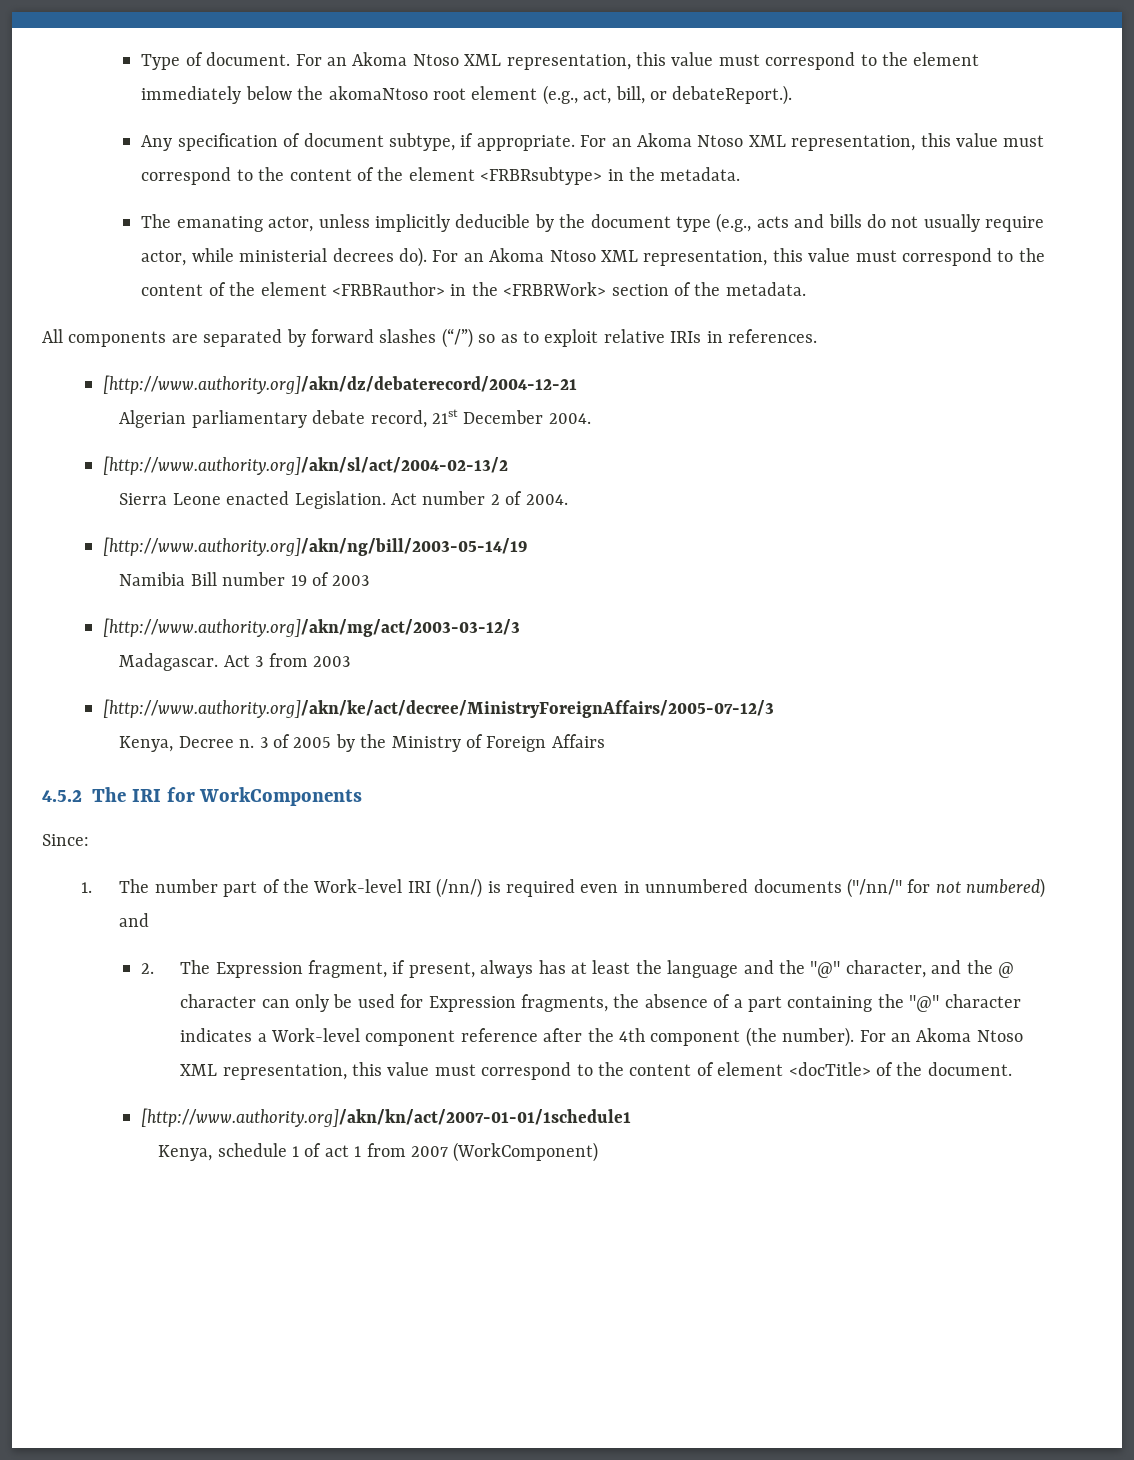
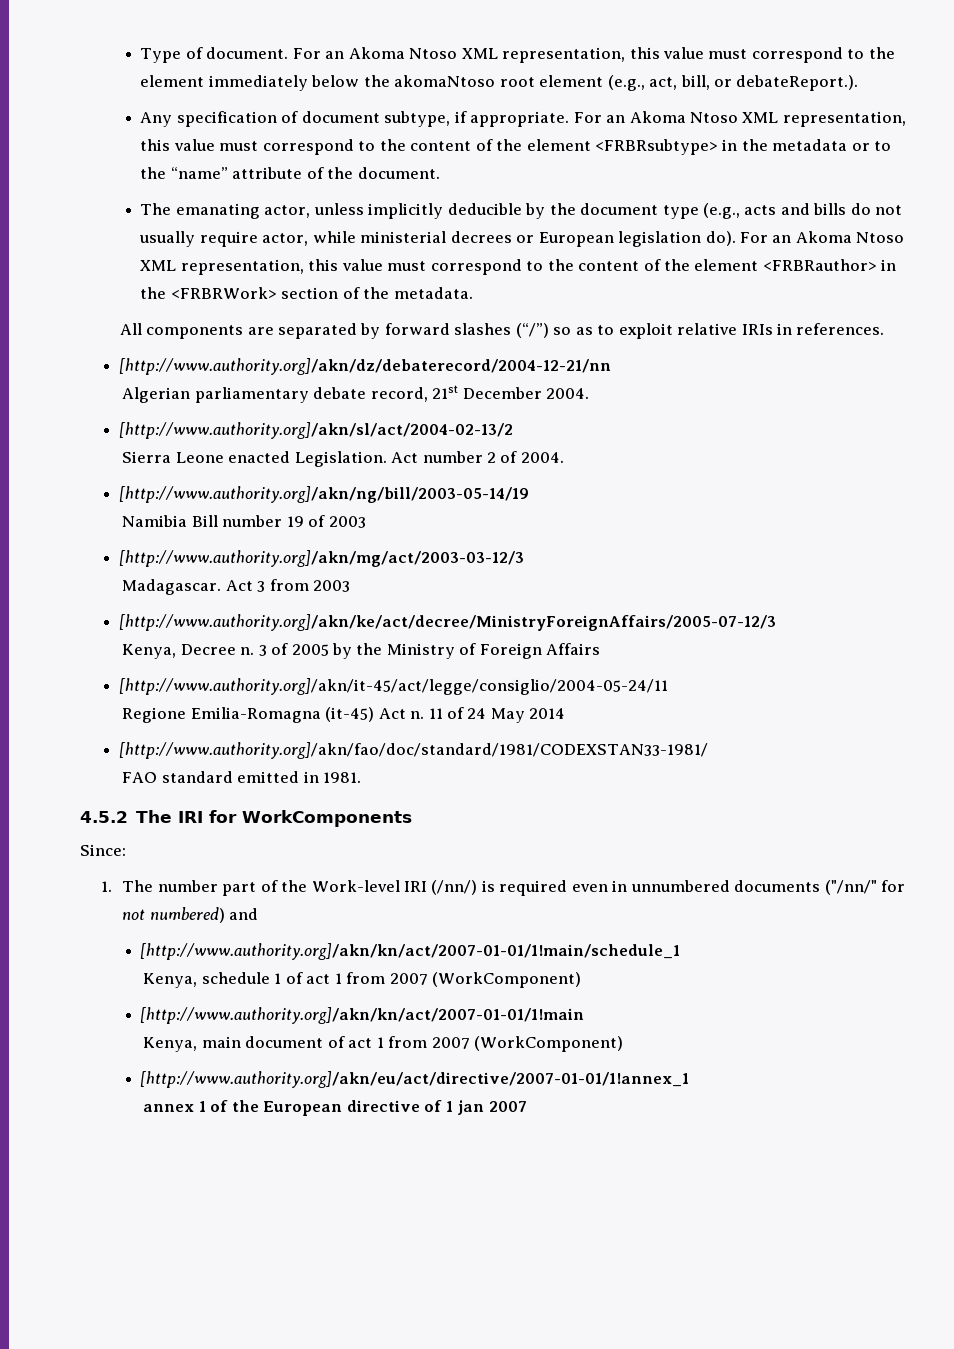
- For an Akoma Ntoso XML representation, this value must correspond to the content of the element <FRBRsubtype> in the metadata.
+ For an Akoma Ntoso XML representation, this value must correspond to the content of the element <FRBRsubtype> in the metadata or to the “name” attribute of the document.
- The emanating actor, unless implicitly deducible by the document type (e.g., acts and bills do not usually require actor, while ministerial decrees do).
+ The emanating actor, unless implicitly deducible by the document type (e.g., acts and bills do not usually require actor, while ministerial decrees or European legislation do).
- [http://www.authority.org]/akn/dz/debaterecord/2004-12-21
+ [http://www.authority.org]/akn/dz/debaterecord/2004-12-21/nn
+ [http://www.authority.org]/akn/it-45/act/legge/consiglio/2004-05-24/11
+ Regione Emilia-Romagna (it-45) Act n. 11 of 24 May 2014
+ [http://www.authority.org]/akn/fao/doc/standard/1981/CODEXSTAN33-1981/
+ FAO standard emitted in 1981.
- 2. The Expression fragment, if present, always has at least the language and the "@" character, and the @ character can only be used for Expression fragments, the absence of a part containing the "@" character indicates a Work-level component reference after the 4th component (the number). For an Akoma Ntoso XML representation, this value must correspond to the content of element <docTitle> of the document.
- [http://www.authority.org]/akn/kn/act/2007-01-01/1schedule1
+ [http://www.authority.org]/akn/kn/act/2007-01-01/1!main/schedule_1
+ [http://www.authority.org]/akn/kn/act/2007-01-01/1!main
+ Kenya, main document of act 1 from 2007 (WorkComponent)
+ [http://www.authority.org]/akn/eu/act/directive/2007-01-01/1!annex_1
+ annex 1 of the European directive of 1 jan 2007

